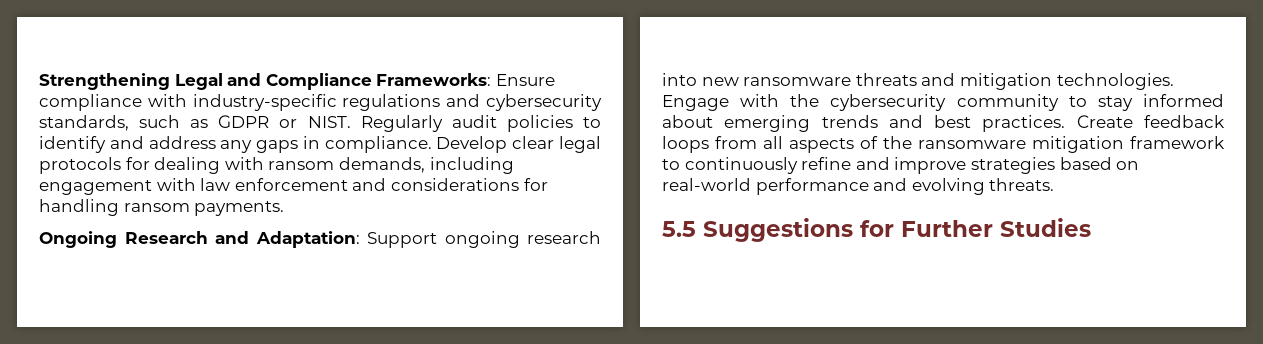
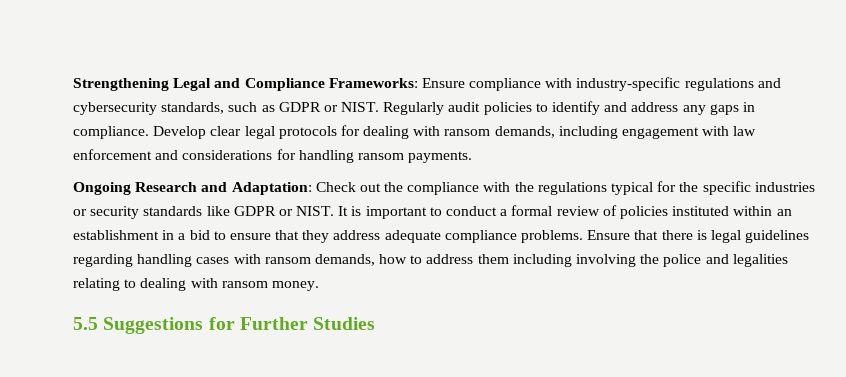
- Ongoing Research and Adaptation: Support ongoing research into new ransomware threats and mitigation technologies. Engage with the cybersecurity community to stay informed about emerging trends and best practices. Create feedback loops from all aspects of the ransomware mitigation framework to continuously refine and improve strategies based on real-world performance and evolving threats.
+ Ongoing Research and Adaptation: Check out the compliance with the regulations typical for the specific industries or security standards like GDPR or NIST. It is important to conduct a formal review of policies instituted within an establishment in a bid to ensure that they address adequate compliance problems. Ensure that there is legal guidelines regarding handling cases with ransom demands, how to address them including involving the police and legalities relating to dealing with ransom money.

